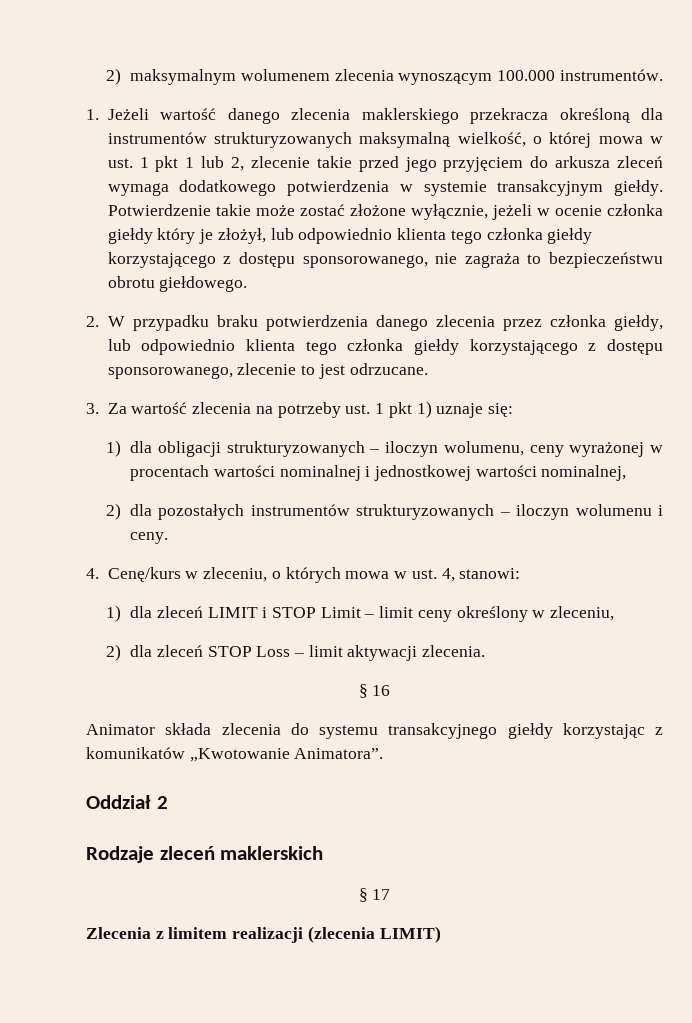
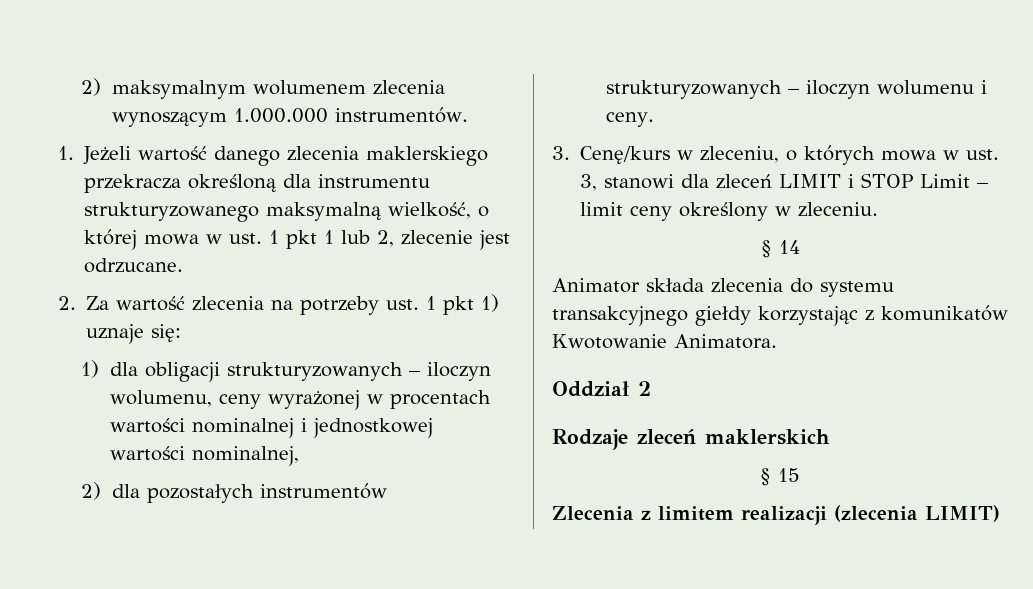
- 2) maksymalnym wolumenem zlecenia wynoszącym 100.000 instrumentów.
+ 2) maksymalnym wolumenem zlecenia wynoszącym 1.000.000 instrumentów.
- 1. Jeżeli wartość danego zlecenia maklerskiego przekracza określoną dla instrumentów strukturyzowanych maksymalną wielkość, o której mowa w ust. 1 pkt 1 lub 2, zlecenie takie przed jego przyjęciem do arkusza zleceń wymaga dodatkowego potwierdzenia w systemie transakcyjnym giełdy. Potwierdzenie takie może zostać złożone wyłącznie, jeżeli w ocenie członka giełdy który je złożył, lub odpowiednio klienta tego członka giełdy korzystającego z dostępu sponsorowanego, nie zagraża to bezpieczeństwu obrotu giełdowego.
- 2. W przypadku braku potwierdzenia danego zlecenia przez członka giełdy, lub odpowiednio klienta tego członka giełdy korzystającego z dostępu sponsorowanego, zlecenie to jest odrzucane.
+ 1. Jeżeli wartość danego zlecenia maklerskiego przekracza określoną dla instrumentu strukturyzowanego maksymalną wielkość, o której mowa w ust. 1 pkt 1 lub 2, zlecenie jest odrzucane.
- 3. Za wartość zlecenia na potrzeby ust. 1 pkt 1) uznaje się:
+ 2. Za wartość zlecenia na potrzeby ust. 1 pkt 1) uznaje się:
- 4. Cenę/kurs w zleceniu, o których mowa w ust. 4, stanowi:
- 1) dla zleceń LIMIT i STOP Limit – limit ceny określony w zleceniu,
- 2) dla zleceń STOP Loss – limit aktywacji zlecenia.
- § 16
+ 3. Cenę/kurs w zleceniu, o których mowa w ust. 3, stanowi dla zleceń LIMIT i STOP Limit – limit ceny określony w zleceniu.
+ § 14
- Animator składa zlecenia do systemu transakcyjnego giełdy korzystając z komunikatów „Kwotowanie Animatora”.
+ Animator składa zlecenia do systemu transakcyjnego giełdy korzystając z komunikatów Kwotowanie Animatora.
- § 17
+ § 15

